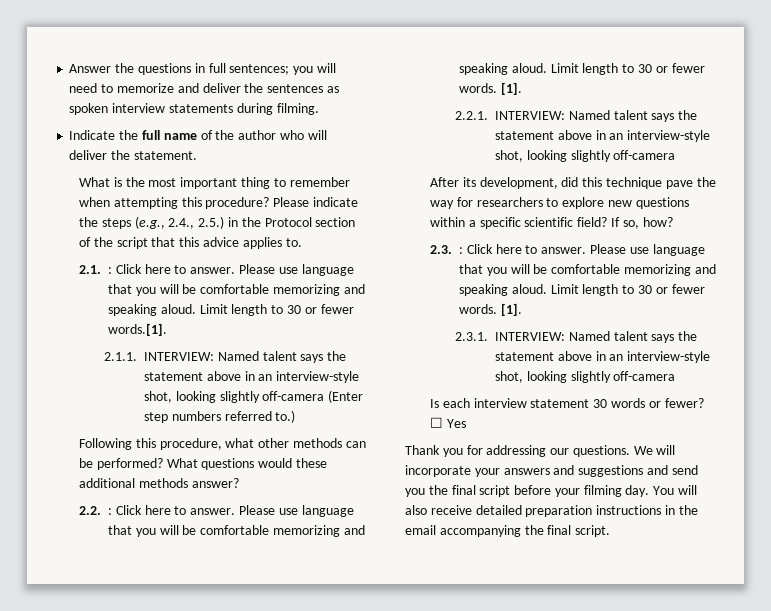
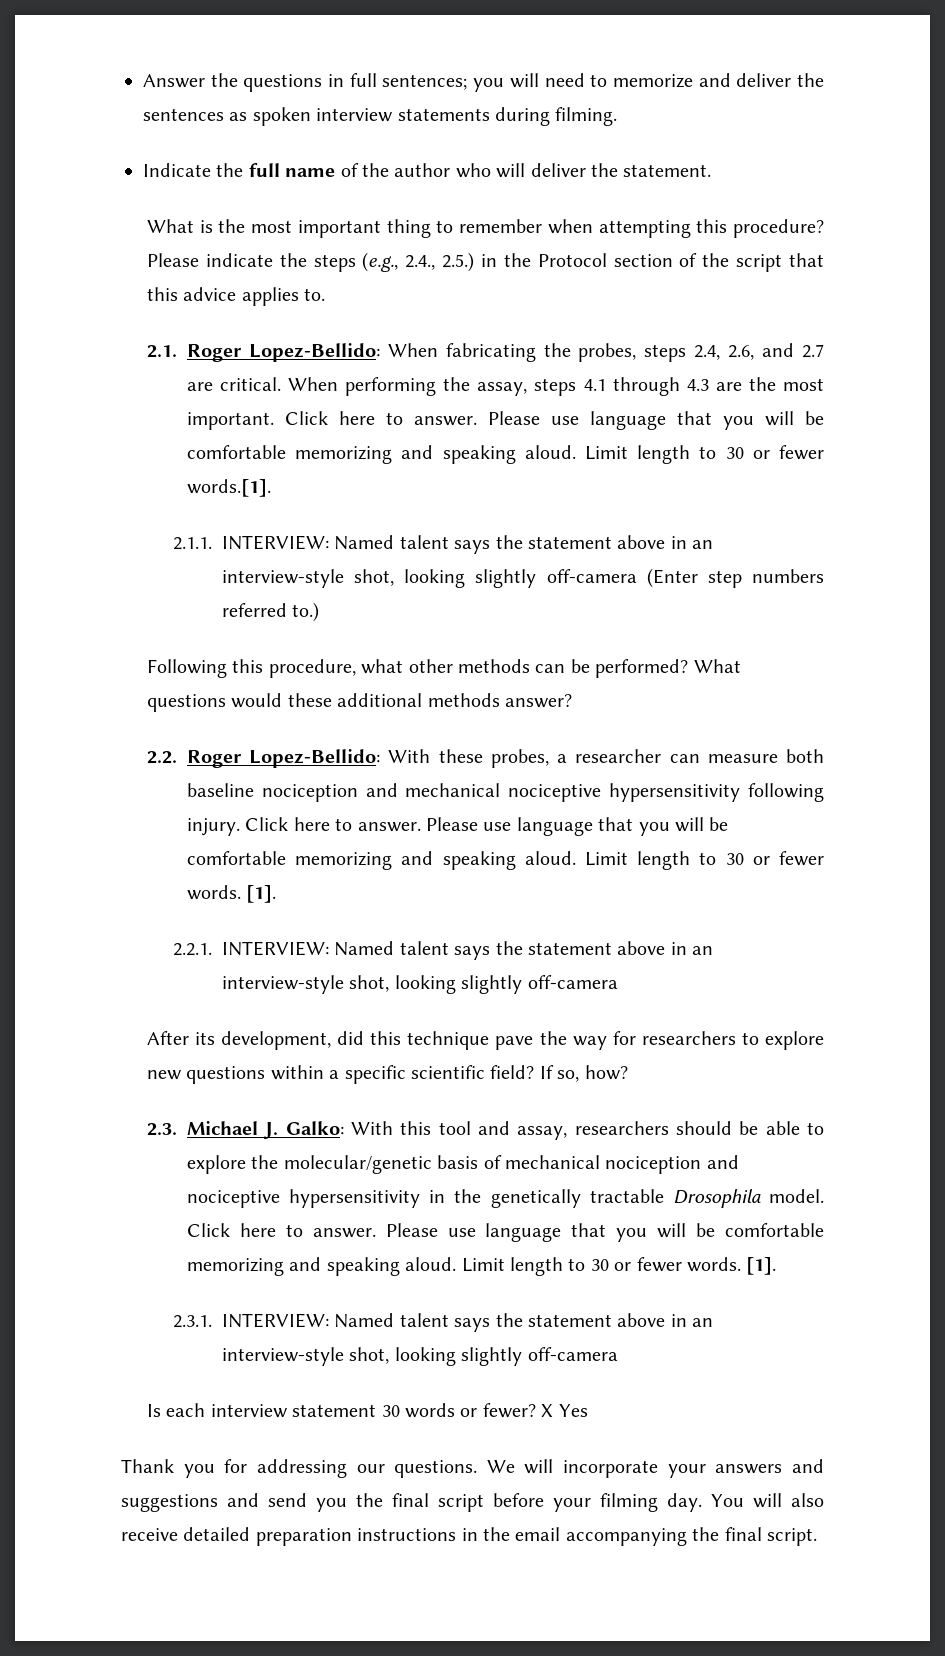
- 2.1. : Click here to answer.
+ 2.1. Roger Lopez-Bellido: When fabricating the probes, steps 2.4, 2.6, and 2.7 are critical. When performing the assay, steps 4.1 through 4.3 are the most important. Click here to answer.
- 2.2. : Click here to answer.
+ 2.2. Roger Lopez-Bellido: With these probes, a researcher can measure both baseline nociception and mechanical nociceptive hypersensitivity following injury. Click here to answer.
- 2.3. : Click here to answer.
+ 2.3. Michael J. Galko: With this tool and assay, researchers should be able to explore the molecular/genetic basis of mechanical nociception and nociceptive hypersensitivity in the genetically tractable Drosophila model. Click here to answer.
- ☐ Yes
+ X Yes

